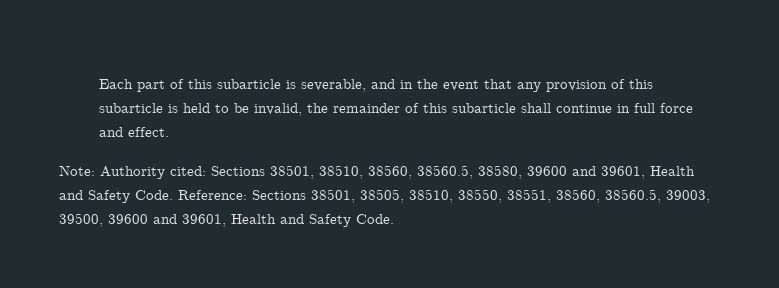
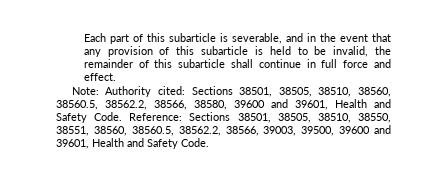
- Note: Authority cited: Sections 38501, 38510, 38560, 38560.5, 38580, 39600 and 39601, Health and Safety Code.
+ Note: Authority cited: Sections 38501, 38505, 38510, 38560, 38560.5, 38562.2, 38566, 38580, 39600 and 39601, Health and Safety Code.
- Reference: Sections 38501, 38505, 38510, 38550, 38551, 38560, 38560.5, 39003, 39500, 39600 and 39601, Health and Safety Code.
+ Reference: Sections 38501, 38505, 38510, 38550, 38551, 38560, 38560.5, 38562.2, 38566, 39003, 39500, 39600 and 39601, Health and Safety Code.

